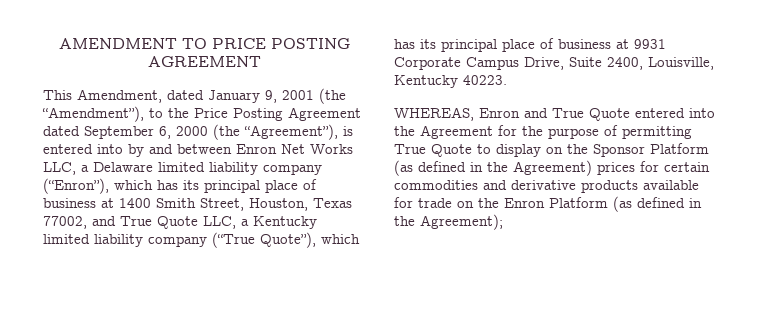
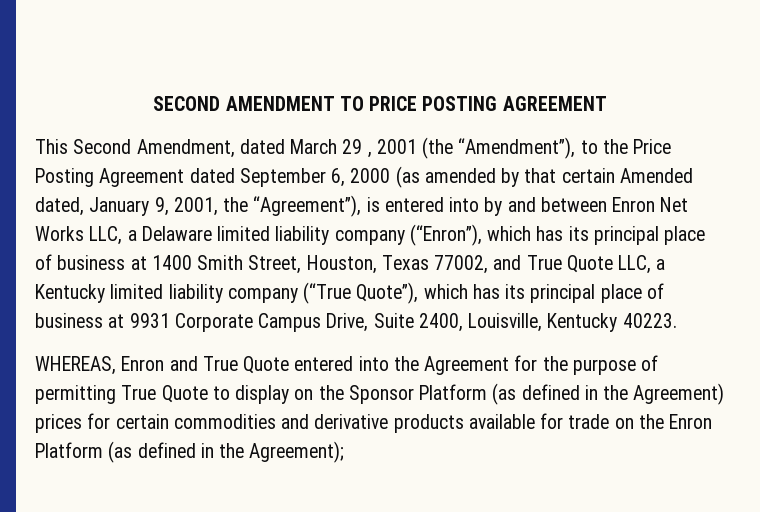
- AMENDMENT TO PRICE POSTING AGREEMENT
+ SECOND AMENDMENT TO PRICE POSTING AGREEMENT
- This Amendment, dated January 9, 2001 (the “Amendment”), to the Price Posting Agreement dated September 6, 2000 (the “Agreement”), is entered into by and between Enron Net Works LLC, a Delaware limited liability company (“Enron”), which has its principal place of business at 1400 Smith Street, Houston, Texas 77002, and True Quote LLC, a Kentucky limited liability company (“True Quote”), which has its principal place of business at 9931 Corporate Campus Drive, Suite 2400, Louisville, Kentucky 40223.
+ This Second Amendment, dated March 29 , 2001 (the “Amendment”), to the Price Posting Agreement dated September 6, 2000 (as amended by that certain Amended dated, January 9, 2001, the “Agreement”), is entered into by and between Enron Net Works LLC, a Delaware limited liability company (“Enron”), which has its principal place of business at 1400 Smith Street, Houston, Texas 77002, and True Quote LLC, a Kentucky limited liability company (“True Quote”), which has its principal place of business at 9931 Corporate Campus Drive, Suite 2400, Louisville, Kentucky 40223.

